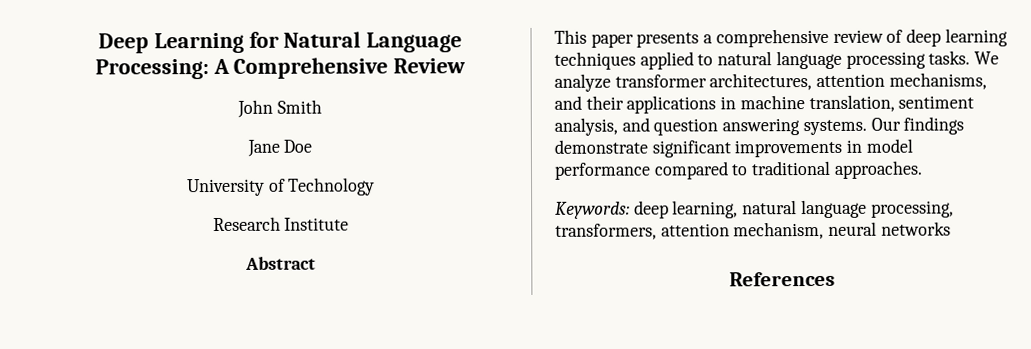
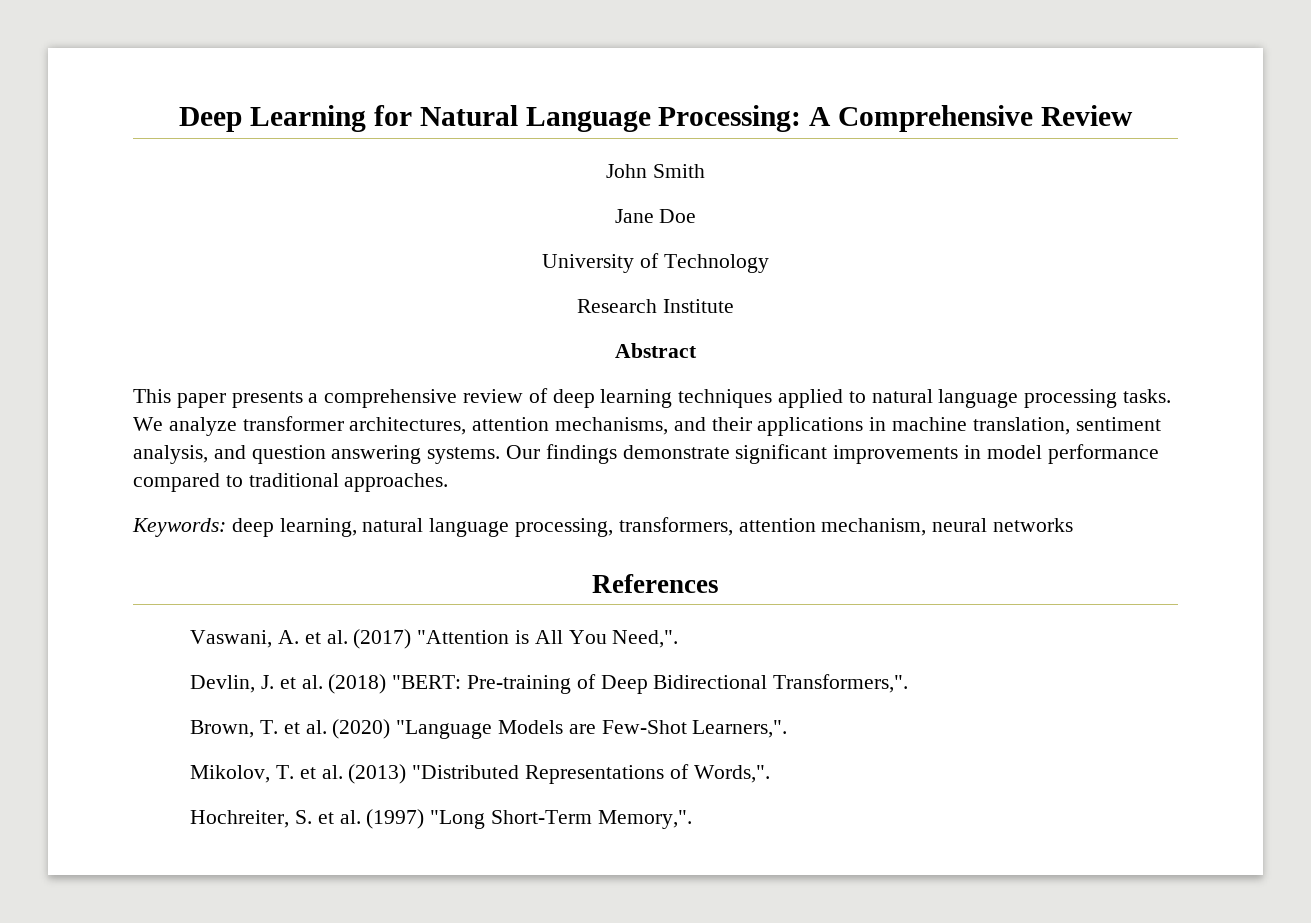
+ Vaswani, A. et al. (2017) "Attention is All You Need,".
+ Devlin, J. et al. (2018) "BERT: Pre-training of Deep Bidirectional Transformers,".
+ Brown, T. et al. (2020) "Language Models are Few-Shot Learners,".
+ Mikolov, T. et al. (2013) "Distributed Representations of Words,".
+ Hochreiter, S. et al. (1997) "Long Short-Term Memory,".

